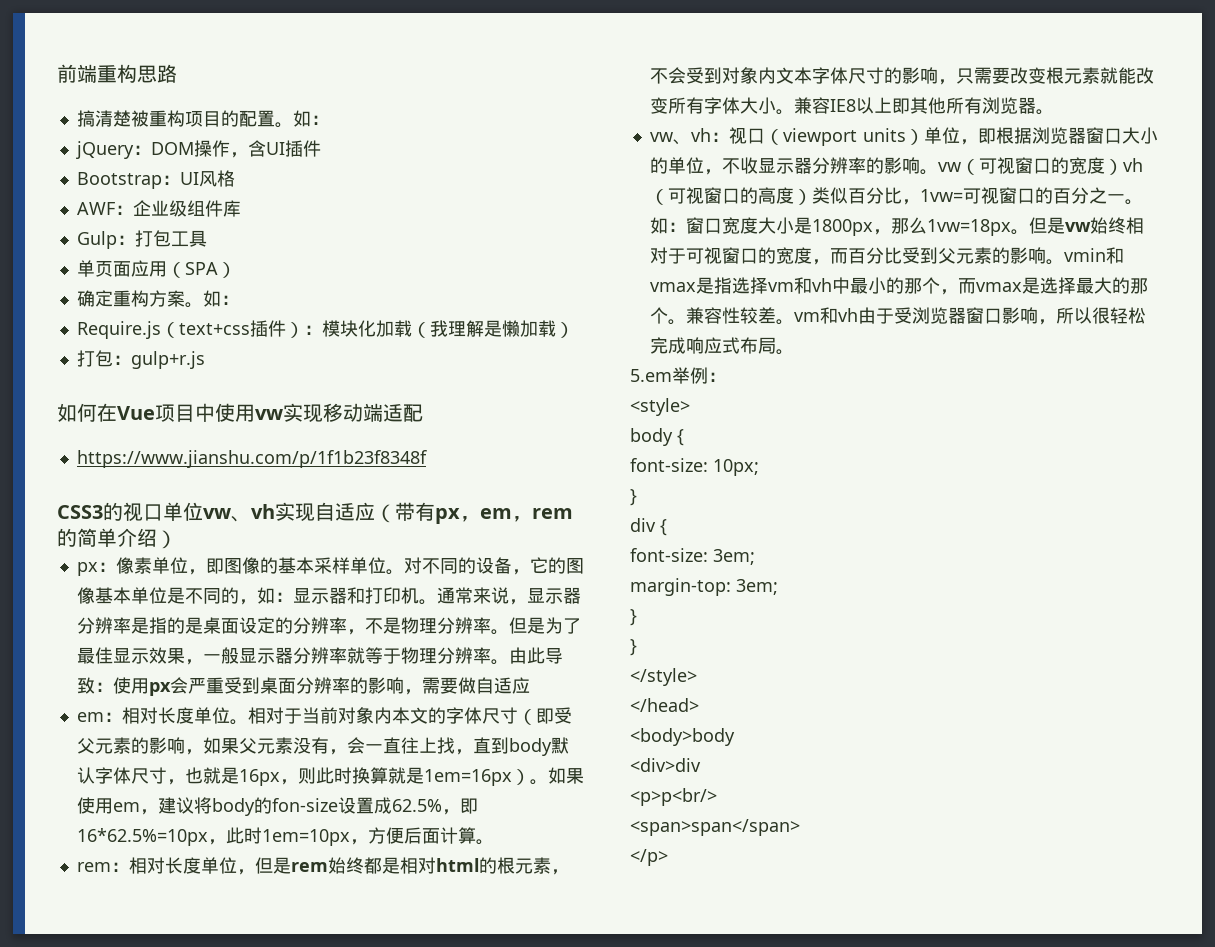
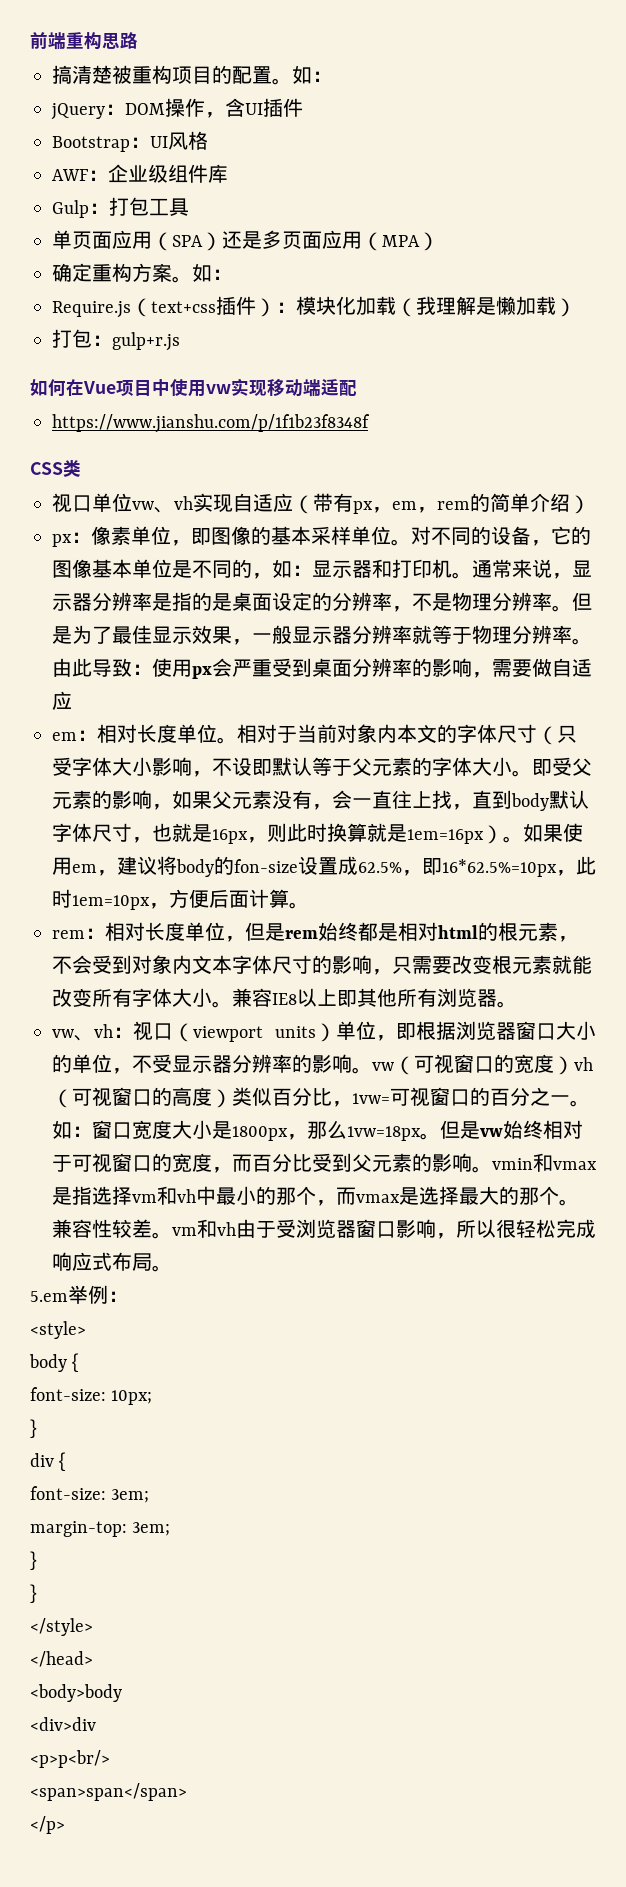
- 单页面应用（SPA）
+ 单页面应用（SPA）还是多页面应用（MPA）
- CSS3的视口单位vw、vh实现自适应（带有px，em，rem的简单介绍）
+ CSS类
+ 视口单位vw、vh实现自适应（带有px，em，rem的简单介绍）
- 相对于当前对象内本文的字体尺寸（即受父元素的影响，如果父元素没有，会一直往上找，直到body默认字体尺寸，也就是16px，则此时换算就是1em=16px）。
+ 相对于当前对象内本文的字体尺寸（只受字体大小影响，不设即默认等于父元素的字体大小。即受父元素的影响，如果父元素没有，会一直往上找，直到body默认字体尺寸，也就是16px，则此时换算就是1em=16px）。
- vw、vh：视口（viewport units）单位，即根据浏览器窗口大小的单位，不收显示器分辨率的影响。vw（可视窗口的宽度）vh（可视窗口的高度）类似百分比，1vw=可视窗口的百分之一。
+ vw、vh：视口（viewport units）单位，即根据浏览器窗口大小的单位，不受显示器分辨率的影响。vw（可视窗口的宽度）vh（可视窗口的高度）类似百分比，1vw=可视窗口的百分之一。

